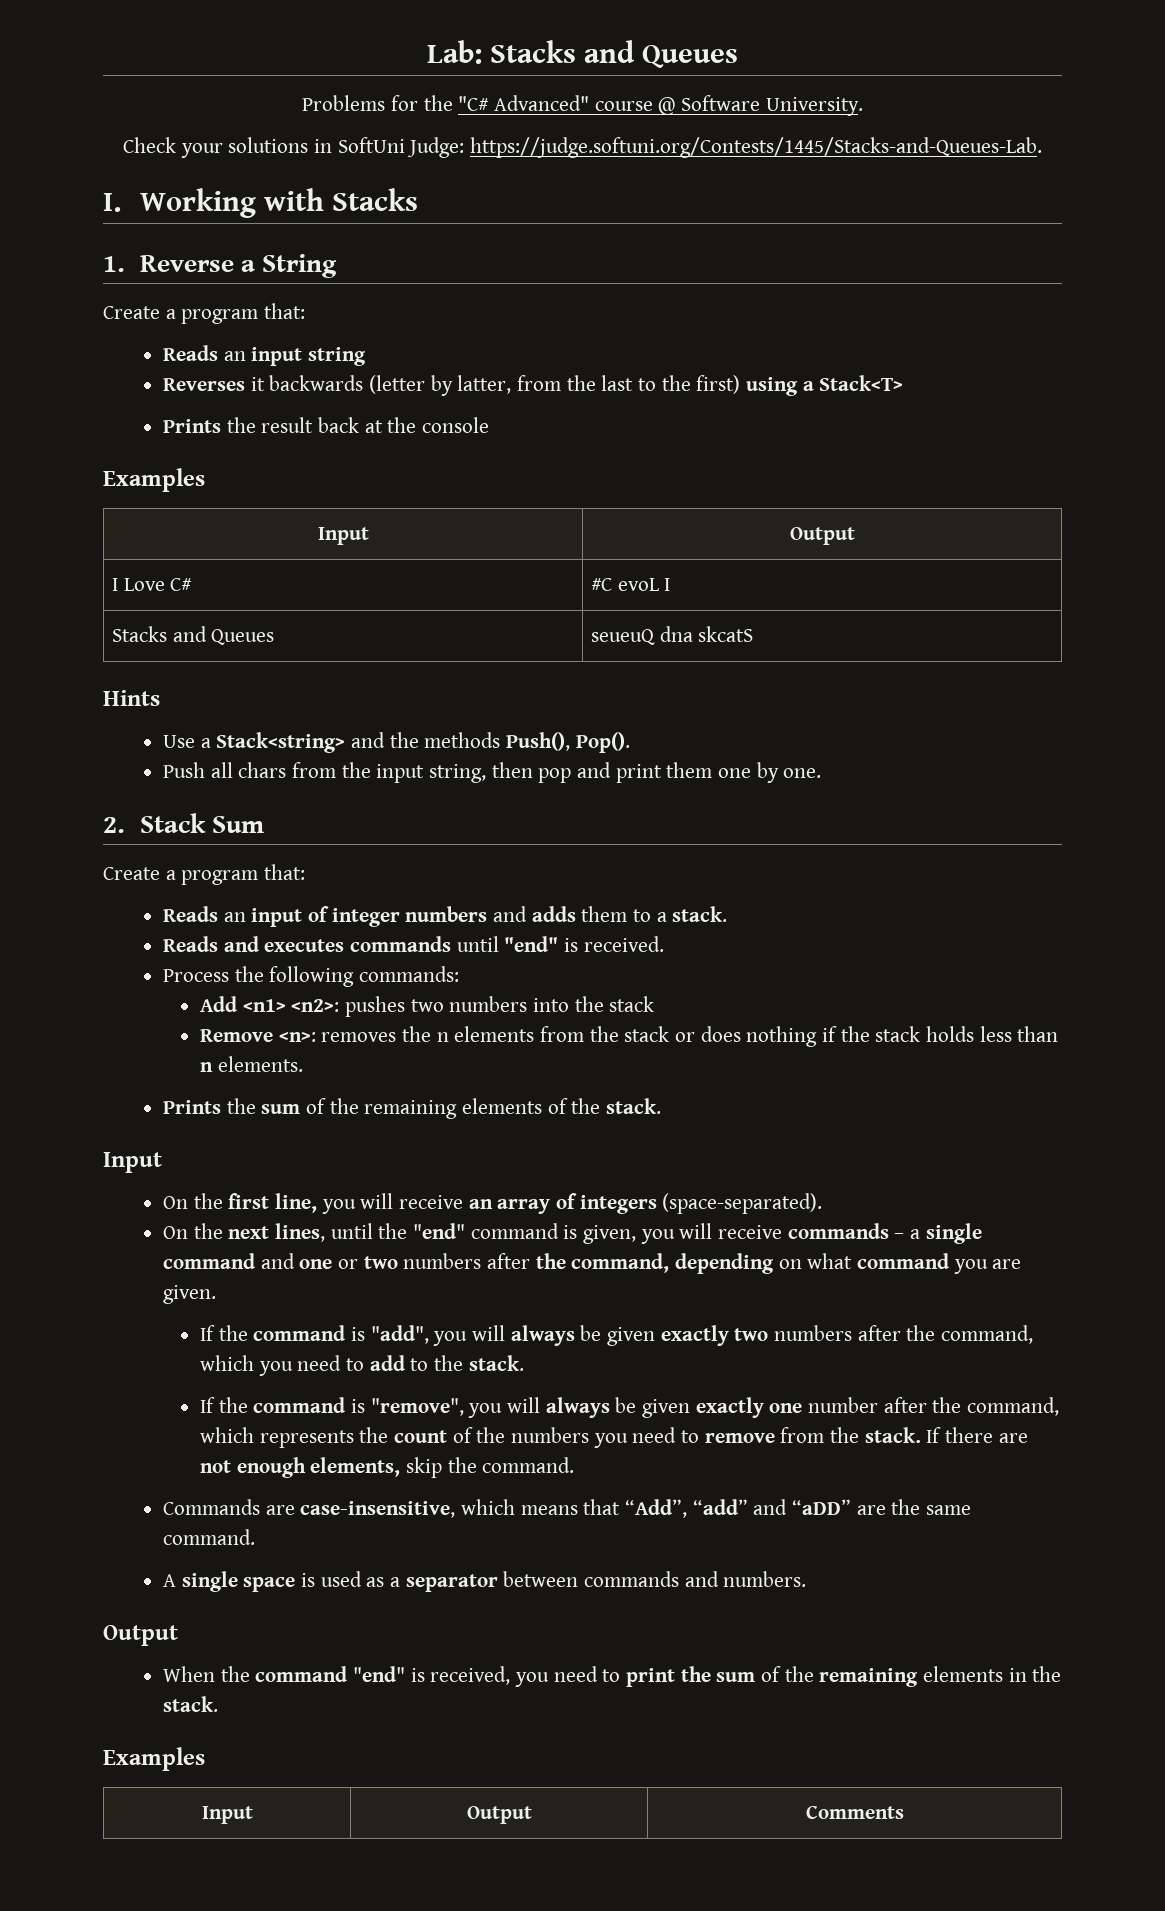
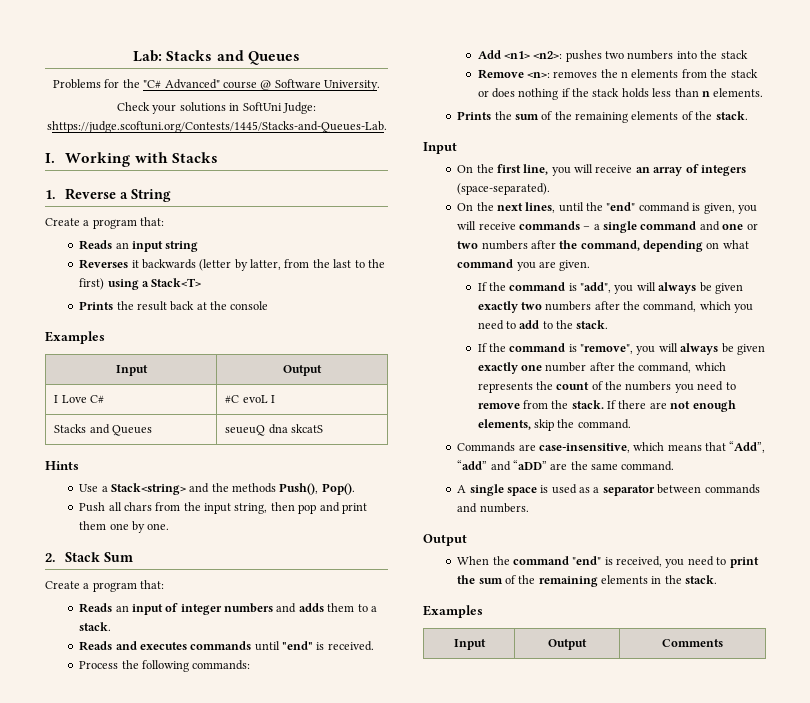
- Check your solutions in SoftUni Judge: https://judge.softuni.org/Contests/1445/Stacks-and-Queues-Lab.
+ Check your solutions in SoftUni Judge: shttps://judge.sсoftuni.org/Contests/1445/Stacks-and-Queues-Lab.

